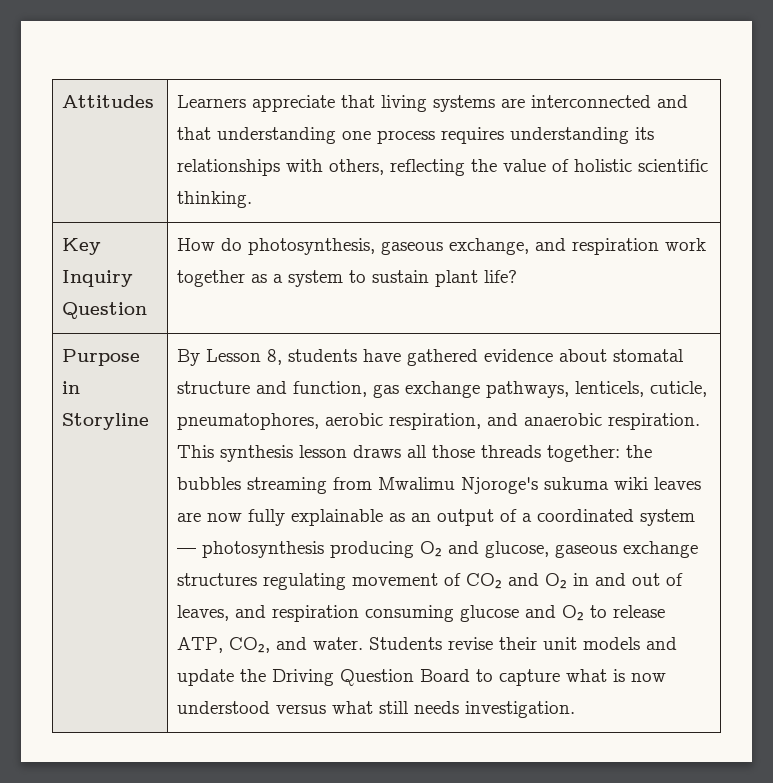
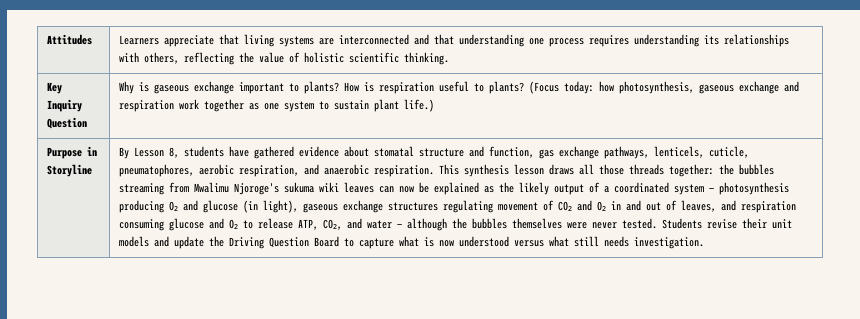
- Key Inquiry Question | How do photosynthesis, gaseous exchange, and respiration work together as a system to sustain plant life?
+ Key Inquiry Question | Why is gaseous exchange important to plants? How is respiration useful to plants? (Focus today: how photosynthesis, gaseous exchange and respiration work together as one system to sustain plant life.)
- This synthesis lesson draws all those threads together: the bubbles streaming from Mwalimu Njoroge's sukuma wiki leaves are now fully explainable as an output of a coordinated system — photosynthesis producing O₂ and glucose, gaseous exchange structures regulating movement of CO₂ and O₂ in and out of leaves, and respiration consuming glucose and O₂ to release ATP, CO₂, and water.
+ This synthesis lesson draws all those threads together: the bubbles streaming from Mwalimu Njoroge's sukuma wiki leaves can now be explained as the likely output of a coordinated system — photosynthesis producing O₂ and glucose (in light), gaseous exchange structures regulating movement of CO₂ and O₂ in and out of leaves, and respiration consuming glucose and O₂ to release ATP, CO₂, and water — although the bubbles themselves were never tested.

